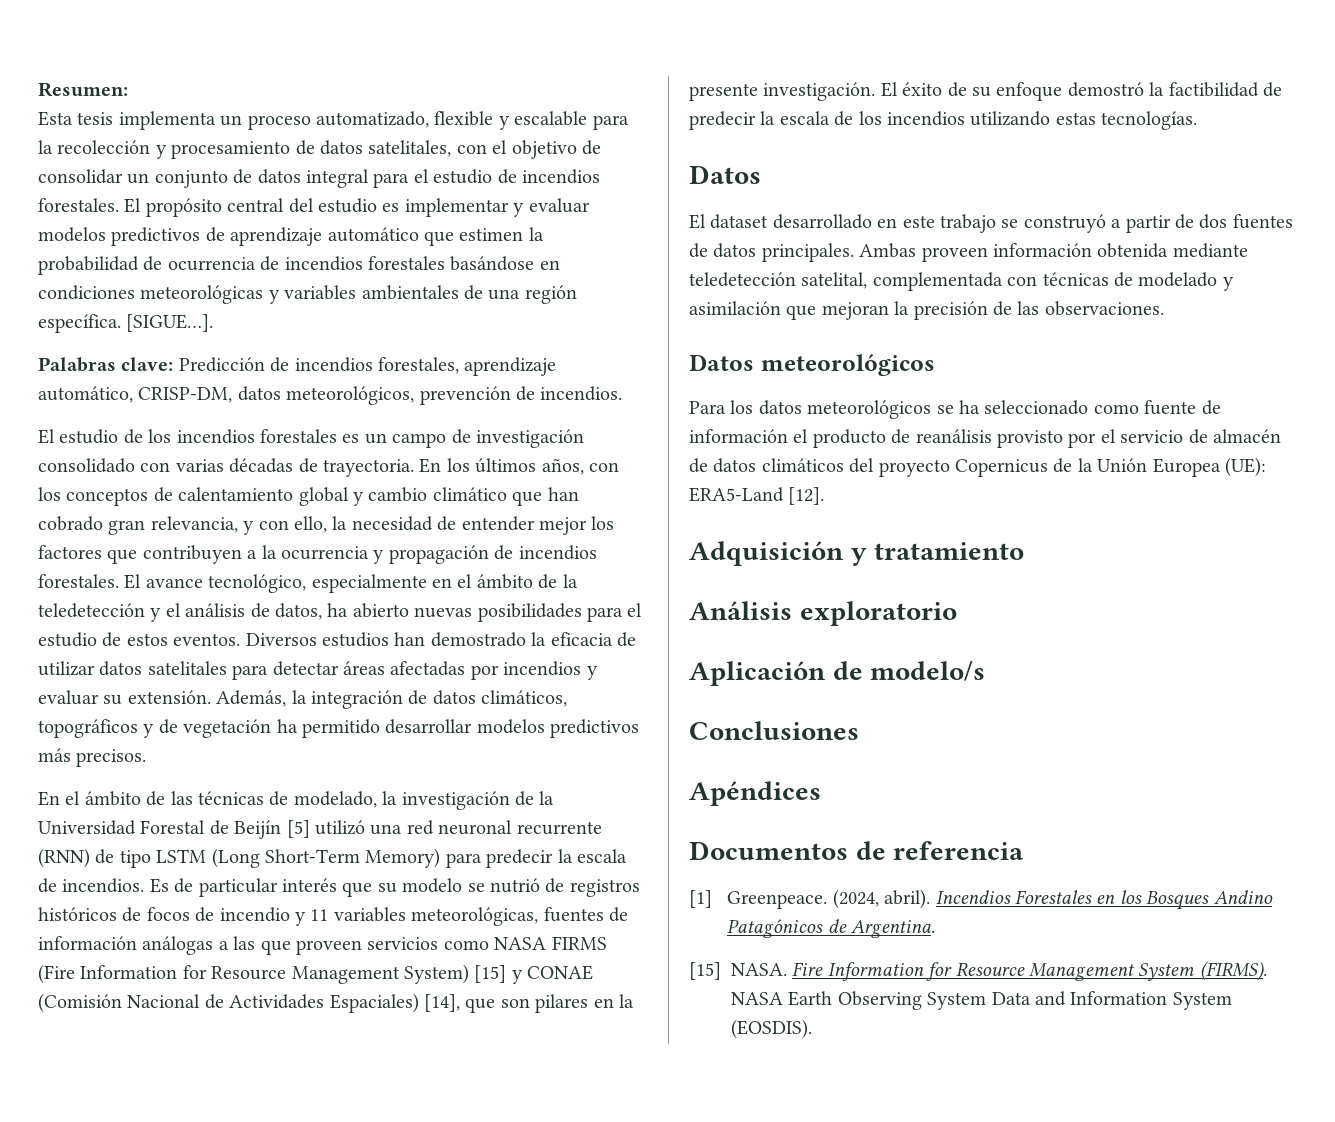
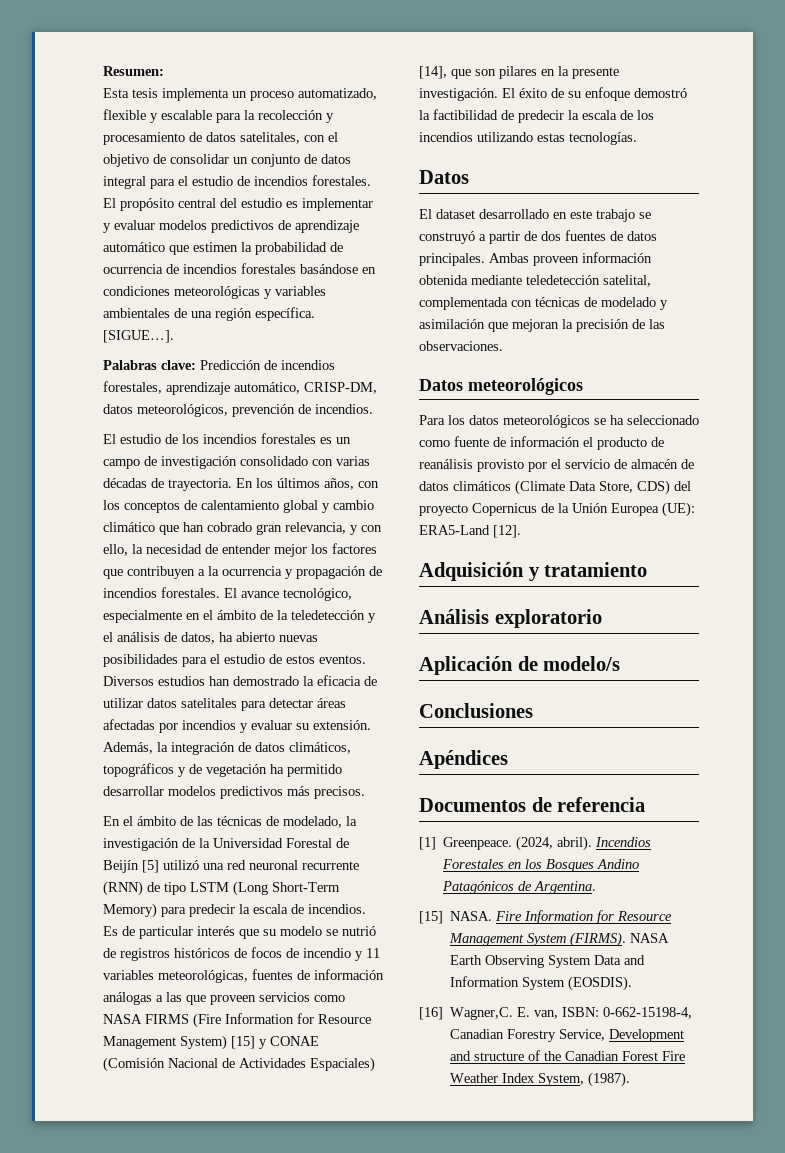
- Para los datos meteorológicos se ha seleccionado como fuente de información el producto de reanálisis provisto por el servicio de almacén de datos climáticos del proyecto Copernicus de la Unión Europea (UE): ERA5-Land [12].
+ Para los datos meteorológicos se ha seleccionado como fuente de información el producto de reanálisis provisto por el servicio de almacén de datos climáticos (Climate Data Store, CDS) del proyecto Copernicus de la Unión Europea (UE): ERA5-Land [12].
+ [16] Wagner,C. E. van, ISBN: 0-662-15198-4, Canadian Forestry Service, Development and structure of the Canadian Forest Fire Weather Index System, (1987).

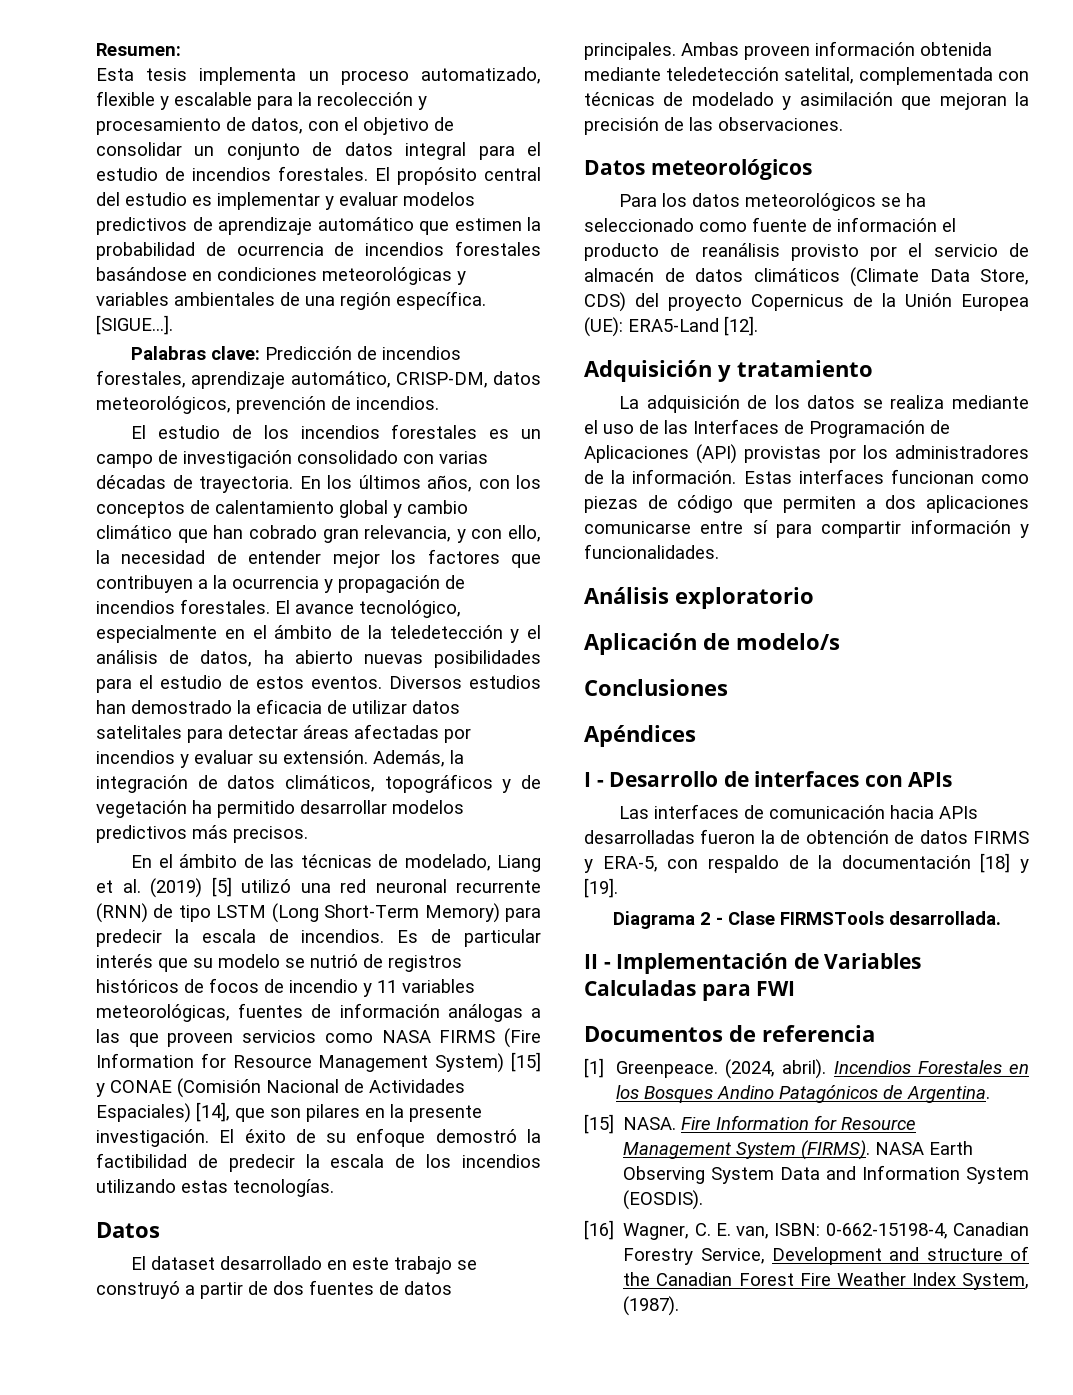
- Esta tesis implementa un proceso automatizado, flexible y escalable para la recolección y procesamiento de datos satelitales, con el objetivo de consolidar un conjunto de datos integral para el estudio de incendios forestales.
+ Esta tesis implementa un proceso automatizado, flexible y escalable para la recolección y procesamiento de datos, con el objetivo de consolidar un conjunto de datos integral para el estudio de incendios forestales.
- En el ámbito de las técnicas de modelado, la investigación de la Universidad Forestal de Beijín [5] utilizó una red neuronal recurrente (RNN) de tipo LSTM (Long Short-Term Memory) para predecir la escala de incendios.
+ En el ámbito de las técnicas de modelado, Liang et al. (2019) [5] utilizó una red neuronal recurrente (RNN) de tipo LSTM (Long Short-Term Memory) para predecir la escala de incendios.
+ La adquisición de los datos se realiza mediante el uso de las Interfaces de Programación de Aplicaciones (API) provistas por los administradores de la información. Estas interfaces funcionan como piezas de código que permiten a dos aplicaciones comunicarse entre sí para compartir información y funcionalidades.
+ I - Desarrollo de interfaces con APIs
+ Las interfaces de comunicación hacia APIs desarrolladas fueron la de obtención de datos FIRMS y ERA-5, con respaldo de la documentación [18] y [19].
+ Diagrama 2 - Clase FIRMSTools desarrollada.
+ II - Implementación de Variables Calculadas para FWI
- [16] Wagner,C. E. van, ISBN: 0-662-15198-4, Canadian Forestry Service, Development and structure of the Canadian Forest Fire Weather Index System, (1987).
+ [16] Wagner, C. E. van, ISBN: 0-662-15198-4, Canadian Forestry Service, Development and structure of the Canadian Forest Fire Weather Index System, (1987).

